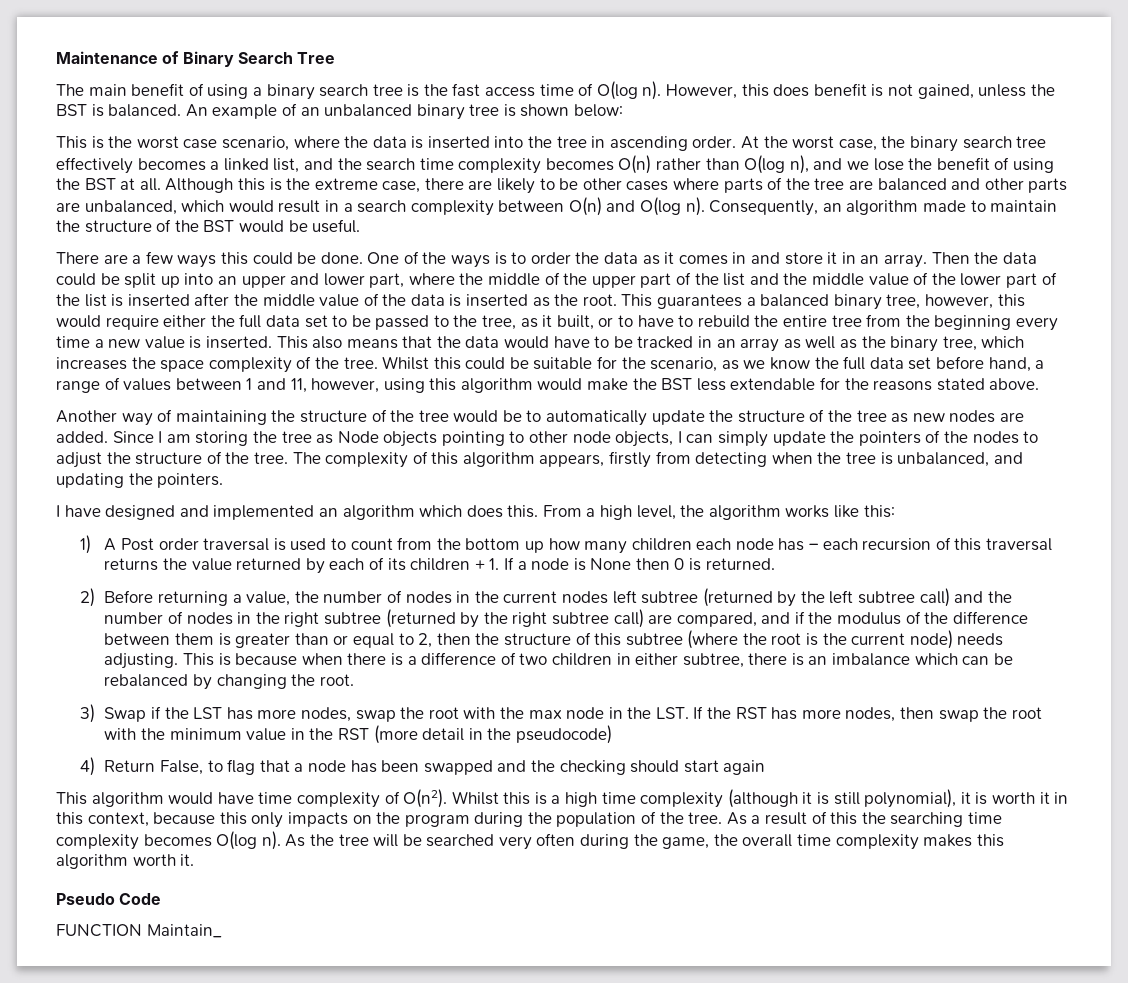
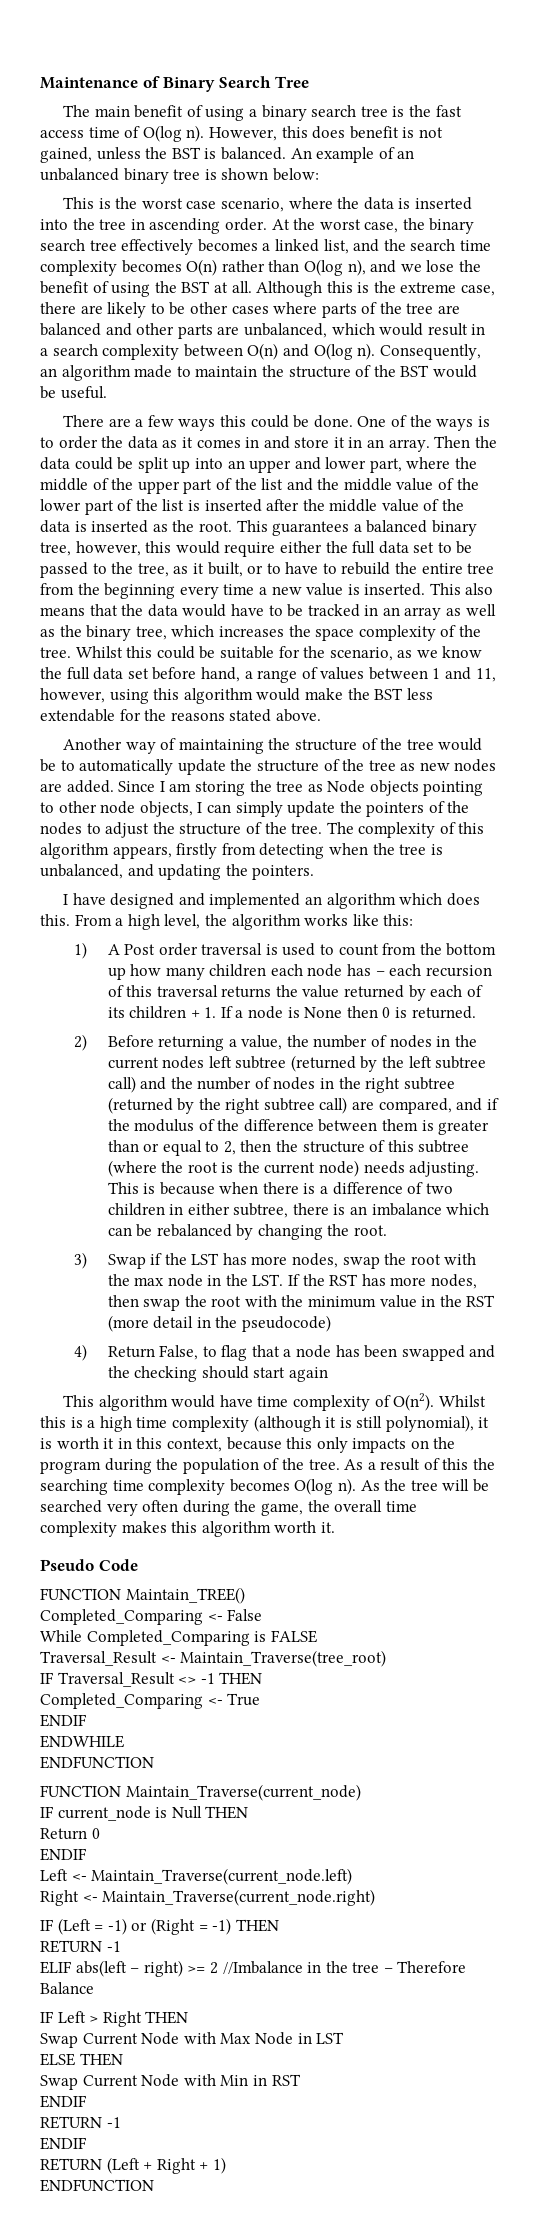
- FUNCTION Maintain_
+ FUNCTION Maintain_TREE()
+ Completed_Comparing <- False
+ While Completed_Comparing is FALSE
+ Traversal_Result <- Maintain_Traverse(tree_root)
+ IF Traversal_Result <> -1 THEN
+ Completed_Comparing <- True
+ ENDIF
+ ENDWHILE
+ ENDFUNCTION
+ FUNCTION Maintain_Traverse(current_node)
+ IF current_node is Null THEN
+ Return 0
+ ENDIF
+ Left <- Maintain_Traverse(current_node.left)
+ Right <- Maintain_Traverse(current_node.right)
+ IF (Left = -1) or (Right = -1) THEN
+ RETURN -1
+ ELIF abs(left – right) >= 2 //Imbalance in the tree – Therefore Balance
+ IF Left > Right THEN
+ Swap Current Node with Max Node in LST
+ ELSE THEN
+ Swap Current Node with Min in RST
+ ENDIF
+ RETURN -1
+ ENDIF
+ RETURN (Left + Right + 1)
+ ENDFUNCTION

